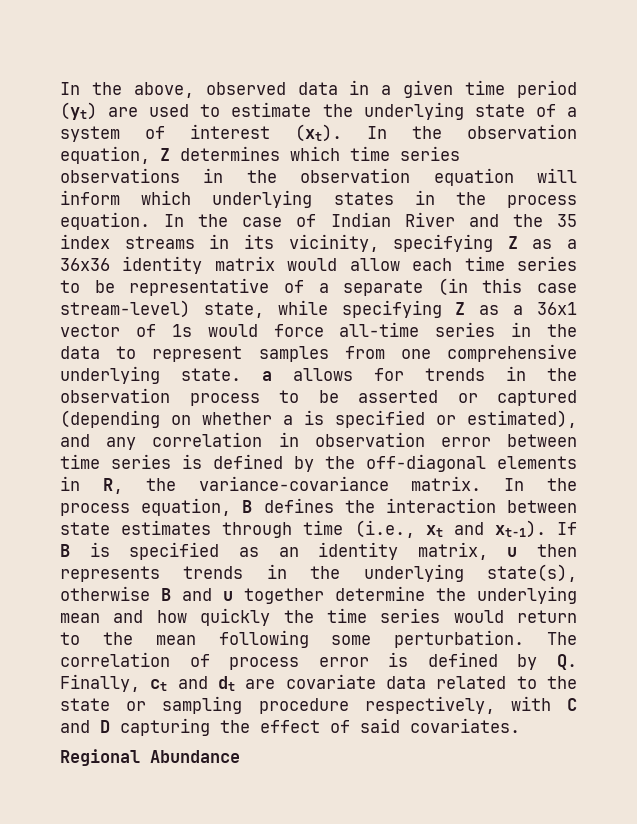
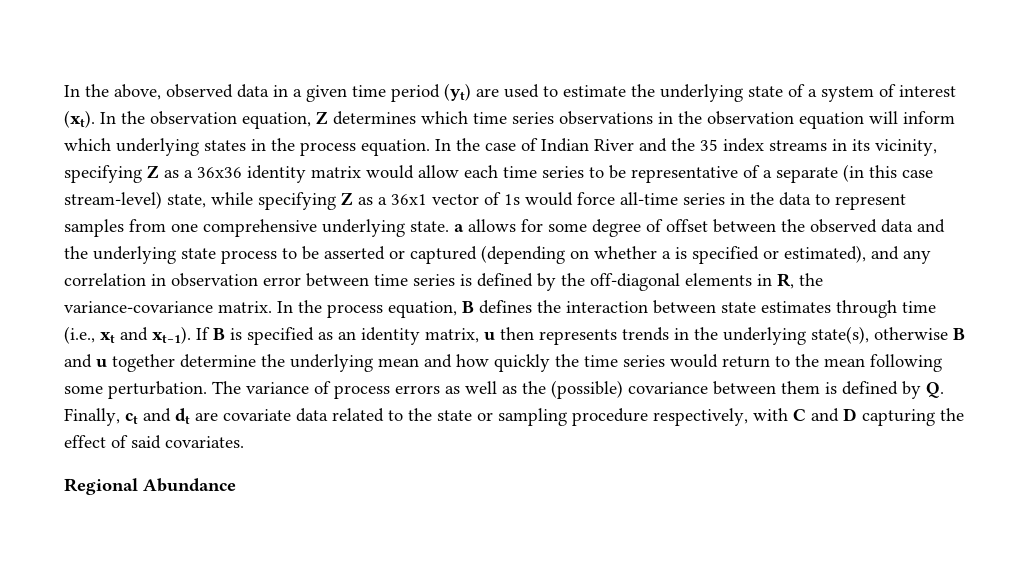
- In the case of Indian River and the 35 index streams in its vicinity, specifying Z as a 36x36 identity matrix would allow each time series to be representative of a separate (in this case stream-level) state, while specifying Z as a 36x1 vector of 1s would force all-time series in the data to represent samples from one comprehensive underlying state. a allows for trends in the observation process to be asserted or captured (depending on whether a is specified or estimated), and any correlation in observation error between time series is defined by the off-diagonal elements in R, the variance-covariance matrix.
+ In the case of Indian River and the 35 index streams in its vicinity, specifying Z as a 36x36 identity matrix would allow each time series to be representative of a separate (in this case stream-level) state, while specifying Z as a 36x1 vector of 1s would force all-time series in the data to represent samples from one comprehensive underlying state. a allows for some degree of offset between the observed data and the underlying state process to be asserted or captured (depending on whether a is specified or estimated), and any correlation in observation error between time series is defined by the off-diagonal elements in R, the variance-covariance matrix.
- The correlation of process error is defined by Q. Finally, ct and dt are covariate data related to the state or sampling procedure respectively, with C and D capturing the effect of said covariates.
+ The variance of process errors as well as the (possible) covariance between them is defined by Q. Finally, ct and dt are covariate data related to the state or sampling procedure respectively, with C and D capturing the effect of said covariates.

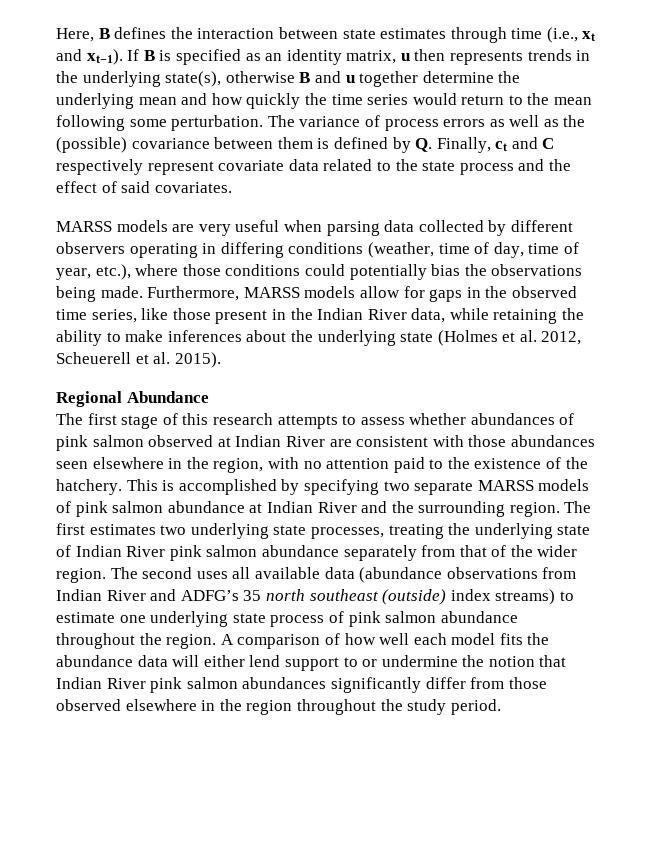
- In the above, observed data in a given time period (yt) are used to estimate the underlying state of a system of interest (xt). In the observation equation, Z determines which time series observations in the observation equation will inform which underlying states in the process equation. In the case of Indian River and the 35 index streams in its vicinity, specifying Z as a 36x36 identity matrix would allow each time series to be representative of a separate (in this case stream-level) state, while specifying Z as a 36x1 vector of 1s would force all-time series in the data to represent samples from one comprehensive underlying state. a allows for some degree of offset between the observed data and the underlying state process to be asserted or captured (depending on whether a is specified or estimated), and any correlation in observation error between time series is defined by the off-diagonal elements in R, the variance-covariance matrix. In the process equation, B defines the interaction between state estimates through time (i.e., xt and xt−1).
+ Here, B defines the interaction between state estimates through time (i.e., xt and xt−1).
- The variance of process errors as well as the (possible) covariance between them is defined by Q. Finally, ct and dt are covariate data related to the state or sampling procedure respectively, with C and D capturing the effect of said covariates.
+ The variance of process errors as well as the (possible) covariance between them is defined by Q. Finally, ct and C respectively represent covariate data related to the state process and the effect of said covariates.
+ MARSS models are very useful when parsing data collected by different observers operating in differing conditions (weather, time of day, time of year, etc.), where those conditions could potentially bias the observations being made. Furthermore, MARSS models allow for gaps in the observed time series, like those present in the Indian River data, while retaining the ability to make inferences about the underlying state (Holmes et al. 2012, Scheuerell et al. 2015).
  Regional Abundance
+ The first stage of this research attempts to assess whether abundances of pink salmon observed at Indian River are consistent with those abundances seen elsewhere in the region, with no attention paid to the existence of the hatchery. This is accomplished by specifying two separate MARSS models of pink salmon abundance at Indian River and the surrounding region. The first estimates two underlying state processes, treating the underlying state of Indian River pink salmon abundance separately from that of the wider region. The second uses all available data (abundance observations from Indian River and ADFG’s 35 north southeast (outside) index streams) to estimate one underlying state process of pink salmon abundance throughout the region. A comparison of how well each model fits the abundance data will either lend support to or undermine the notion that Indian River pink salmon abundances significantly differ from those observed elsewhere in the region throughout the study period.

